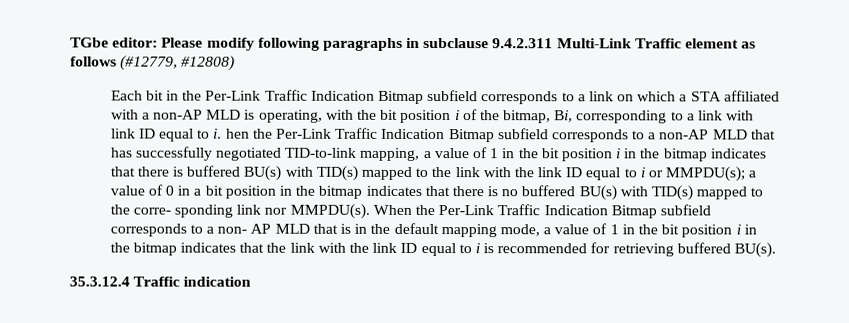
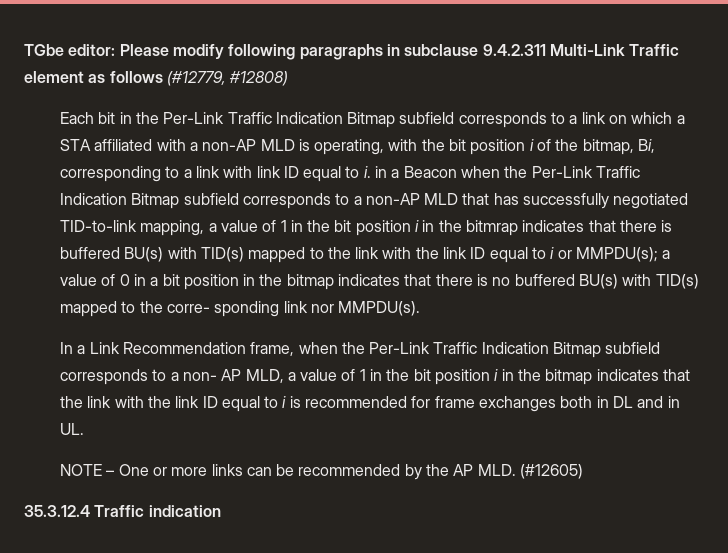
- Each bit in the Per-Link Traffic Indication Bitmap subfield corresponds to a link on which a STA affiliated with a non-AP MLD is operating, with the bit position i of the bitmap, Bi, corresponding to a link with link ID equal to i. hen the Per-Link Traffic Indication Bitmap subfield corresponds to a non-AP MLD that has successfully negotiated TID-to-link mapping, a value of 1 in the bit position i in the bitmap indicates that there is buffered BU(s) with TID(s) mapped to the link with the link ID equal to i or MMPDU(s);
+ Each bit in the Per-Link Traffic Indication Bitmap subfield corresponds to a link on which a STA affiliated with a non-AP MLD is operating, with the bit position i of the bitmap, Bi, corresponding to a link with link ID equal to i. in a Beacon when the Per-Link Traffic Indication Bitmap subfield corresponds to a non-AP MLD that has successfully negotiated TID-to-link mapping, a value of 1 in the bit position i in the bitmrap indicates that there is buffered BU(s) with TID(s) mapped to the link with the link ID equal to i or MMPDU(s);
- a value of 0 in a bit position in the bitmap indicates that there is no buffered BU(s) with TID(s) mapped to the corre- sponding link nor MMPDU(s). When the Per-Link Traffic Indication Bitmap subfield corresponds to a non- AP MLD that is in the default mapping mode, a value of 1 in the bit position i in the bitmap indicates that the link with the link ID equal to i is recommended for retrieving buffered BU(s).
+ a value of 0 in a bit position in the bitmap indicates that there is no buffered BU(s) with TID(s) mapped to the corre- sponding link nor MMPDU(s).
+ In a Link Recommendation frame, when the Per-Link Traffic Indication Bitmap subfield corresponds to a non- AP MLD, a value of 1 in the bit position i in the bitmap indicates that the link with the link ID equal to i is recommended for frame exchanges both in DL and in UL.
+ NOTE – One or more links can be recommended by the AP MLD. (#12605)

